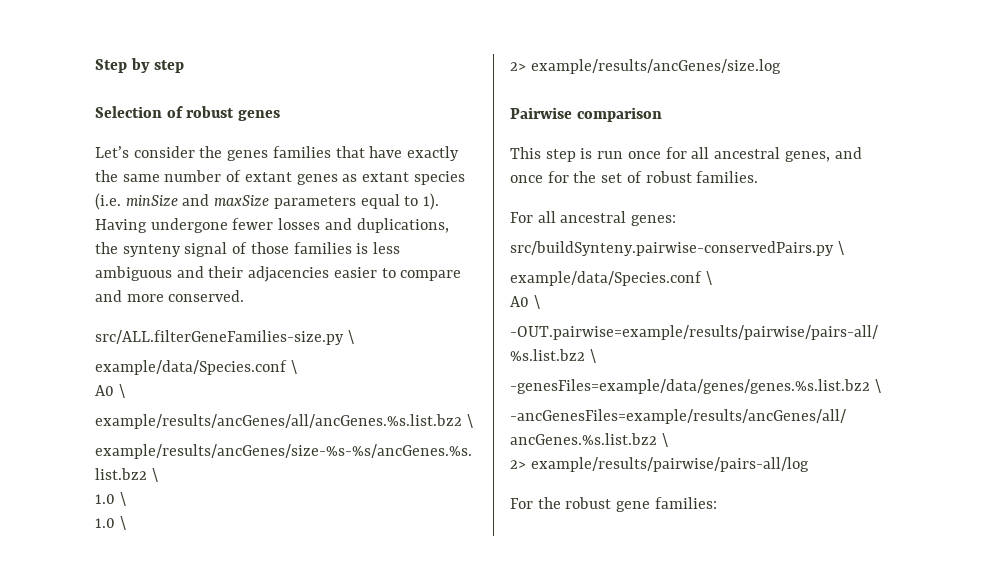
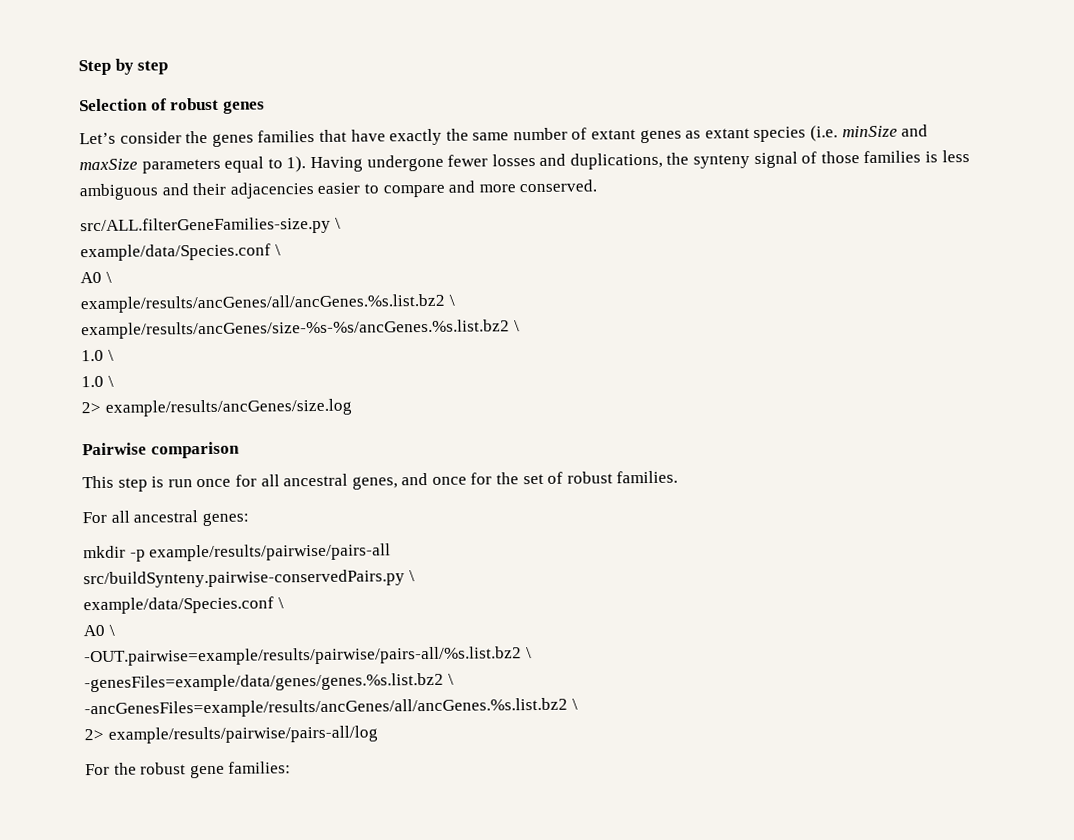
+ mkdir -p example/results/pairwise/pairs-all

